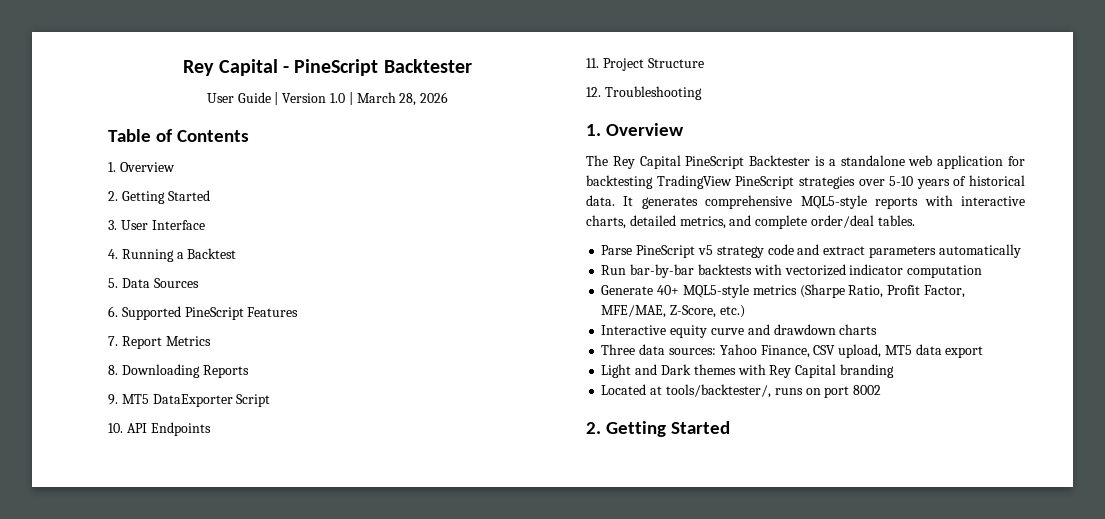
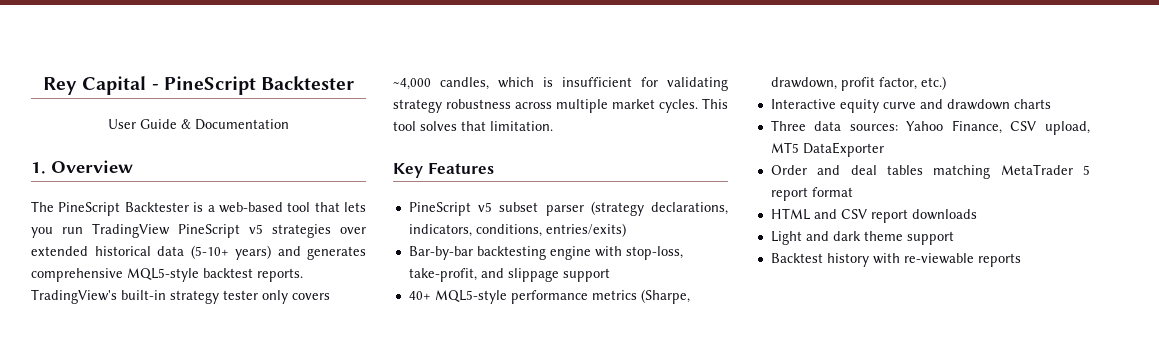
- User Guide | Version 1.0 | March 28, 2026
- Table of Contents
- 1. Overview
- 2. Getting Started
- 3. User Interface
- 4. Running a Backtest
- 5. Data Sources
- 6. Supported PineScript Features
- 7. Report Metrics
- 8. Downloading Reports
- 9. MT5 DataExporter Script
- 10. API Endpoints
- 11. Project Structure
- 12. Troubleshooting
+ User Guide & Documentation
- The Rey Capital PineScript Backtester is a standalone web application for backtesting TradingView PineScript strategies over 5-10 years of historical data. It generates comprehensive MQL5-style reports with interactive charts, detailed metrics, and complete order/deal tables.
- Parse PineScript v5 strategy code and extract parameters automatically
- Run bar-by-bar backtests with vectorized indicator computation
- Generate 40+ MQL5-style metrics (Sharpe Ratio, Profit Factor, MFE/MAE, Z-Score, etc.)
+ The PineScript Backtester is a web-based tool that lets you run TradingView PineScript v5 strategies over extended historical data (5-10+ years) and generates comprehensive MQL5-style backtest reports. TradingView's built-in strategy tester only covers ~4,000 candles, which is insufficient for validating strategy robustness across multiple market cycles. This tool solves that limitation.
+ Key Features
+ PineScript v5 subset parser (strategy declarations, indicators, conditions, entries/exits)
+ Bar-by-bar backtesting engine with stop-loss, take-profit, and slippage support
+ 40+ MQL5-style performance metrics (Sharpe, drawdown, profit factor, etc.)
- Three data sources: Yahoo Finance, CSV upload, MT5 data export
- Light and Dark themes with Rey Capital branding
- Located at tools/backtester/, runs on port 8002
- 2. Getting Started
+ Three data sources: Yahoo Finance, CSV upload, MT5 DataExporter
+ Order and deal tables matching MetaTrader 5 report format
+ HTML and CSV report downloads
+ Light and dark theme support
+ Backtest history with re-viewable reports

